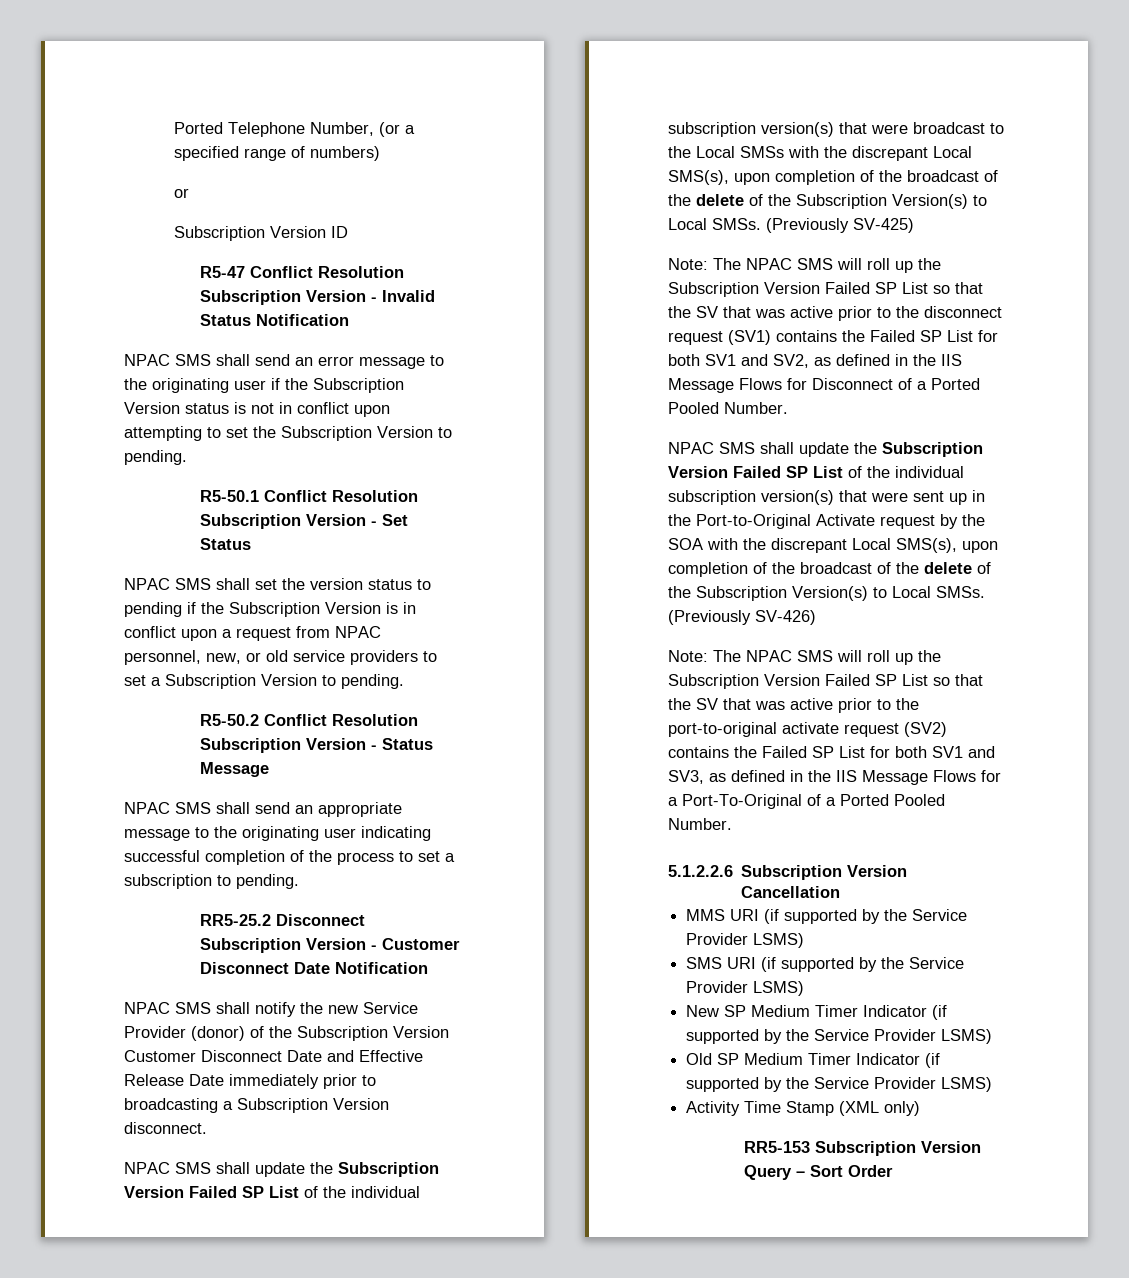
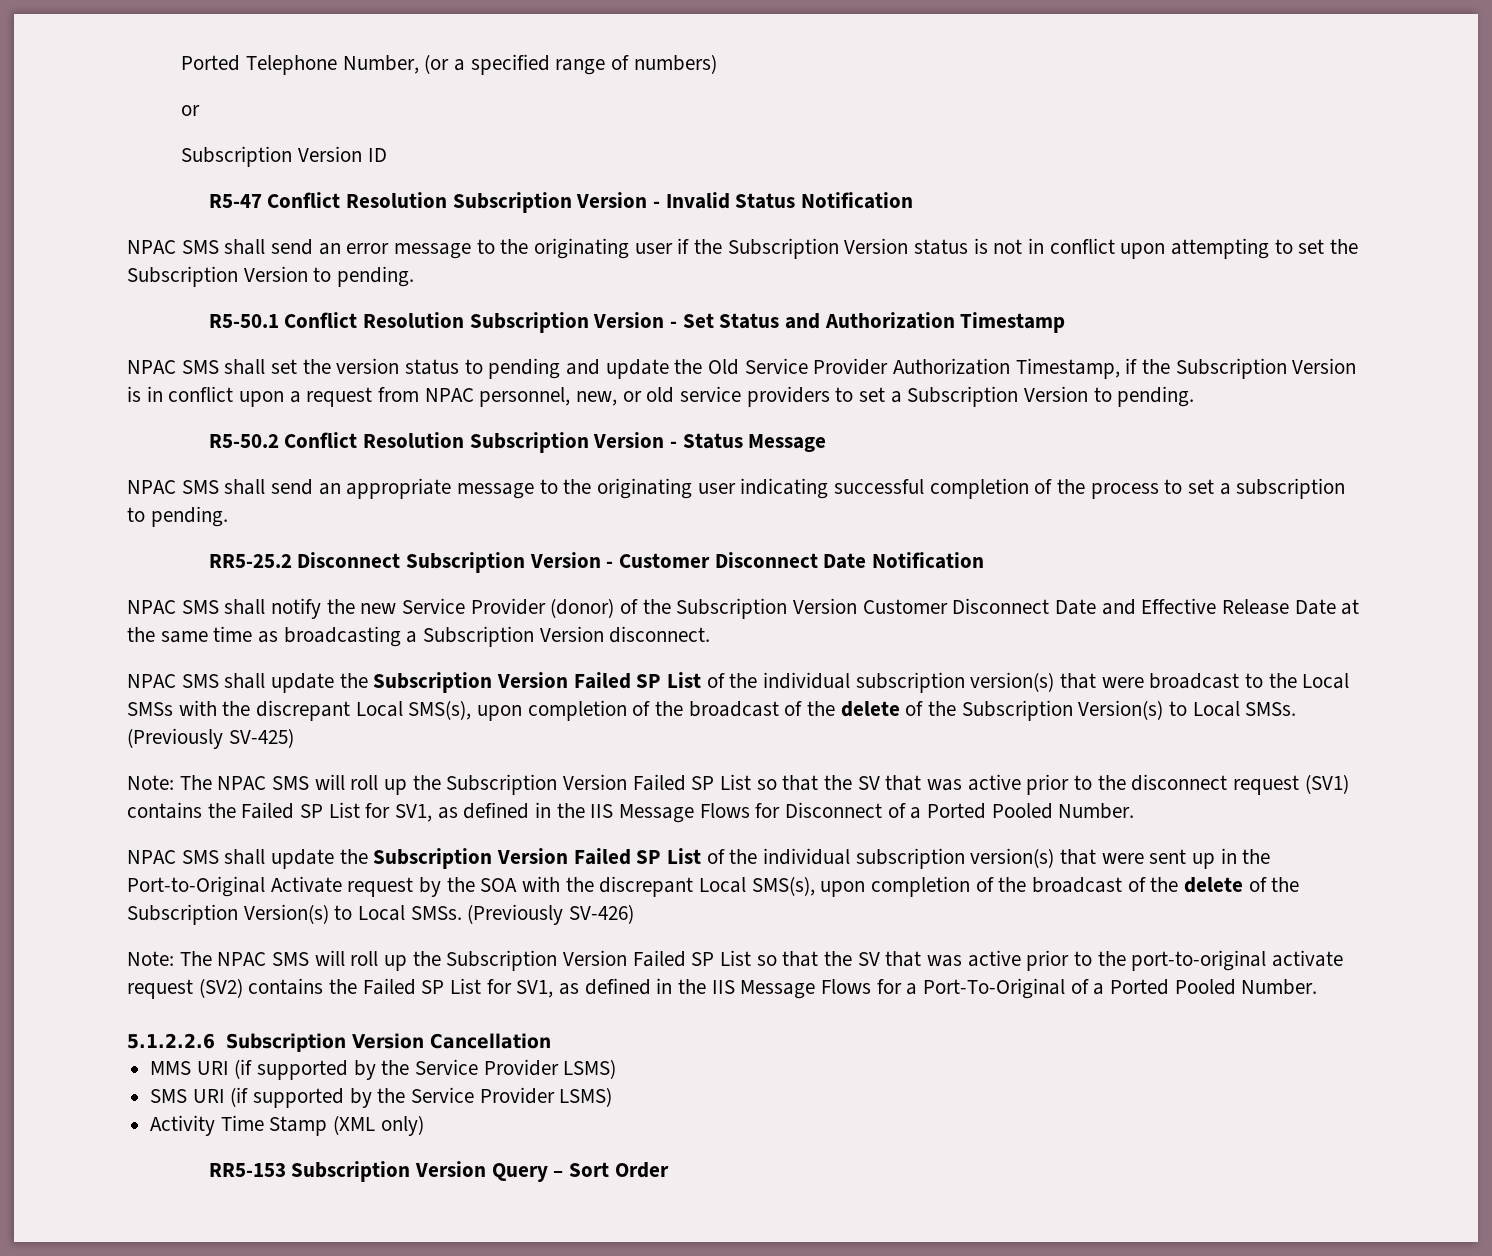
- R5-50.1 Conflict Resolution Subscription Version - Set Status
+ R5-50.1 Conflict Resolution Subscription Version - Set Status and Authorization Timestamp
- NPAC SMS shall set the version status to pending if the Subscription Version is in conflict upon a request from NPAC personnel, new, or old service providers to set a Subscription Version to pending.
+ NPAC SMS shall set the version status to pending and update the Old Service Provider Authorization Timestamp, if the Subscription Version is in conflict upon a request from NPAC personnel, new, or old service providers to set a Subscription Version to pending.
- NPAC SMS shall notify the new Service Provider (donor) of the Subscription Version Customer Disconnect Date and Effective Release Date immediately prior to broadcasting a Subscription Version disconnect.
+ NPAC SMS shall notify the new Service Provider (donor) of the Subscription Version Customer Disconnect Date and Effective Release Date at the same time as broadcasting a Subscription Version disconnect.
- Note: The NPAC SMS will roll up the Subscription Version Failed SP List so that the SV that was active prior to the disconnect request (SV1) contains the Failed SP List for both SV1 and SV2, as defined in the IIS Message Flows for Disconnect of a Ported Pooled Number.
+ Note: The NPAC SMS will roll up the Subscription Version Failed SP List so that the SV that was active prior to the disconnect request (SV1) contains the Failed SP List for SV1, as defined in the IIS Message Flows for Disconnect of a Ported Pooled Number.
- Note: The NPAC SMS will roll up the Subscription Version Failed SP List so that the SV that was active prior to the port-to-original activate request (SV2) contains the Failed SP List for both SV1 and SV3, as defined in the IIS Message Flows for a Port-To-Original of a Ported Pooled Number.
+ Note: The NPAC SMS will roll up the Subscription Version Failed SP List so that the SV that was active prior to the port-to-original activate request (SV2) contains the Failed SP List for SV1, as defined in the IIS Message Flows for a Port-To-Original of a Ported Pooled Number.
- New SP Medium Timer Indicator (if supported by the Service Provider LSMS)
- Old SP Medium Timer Indicator (if supported by the Service Provider LSMS)

